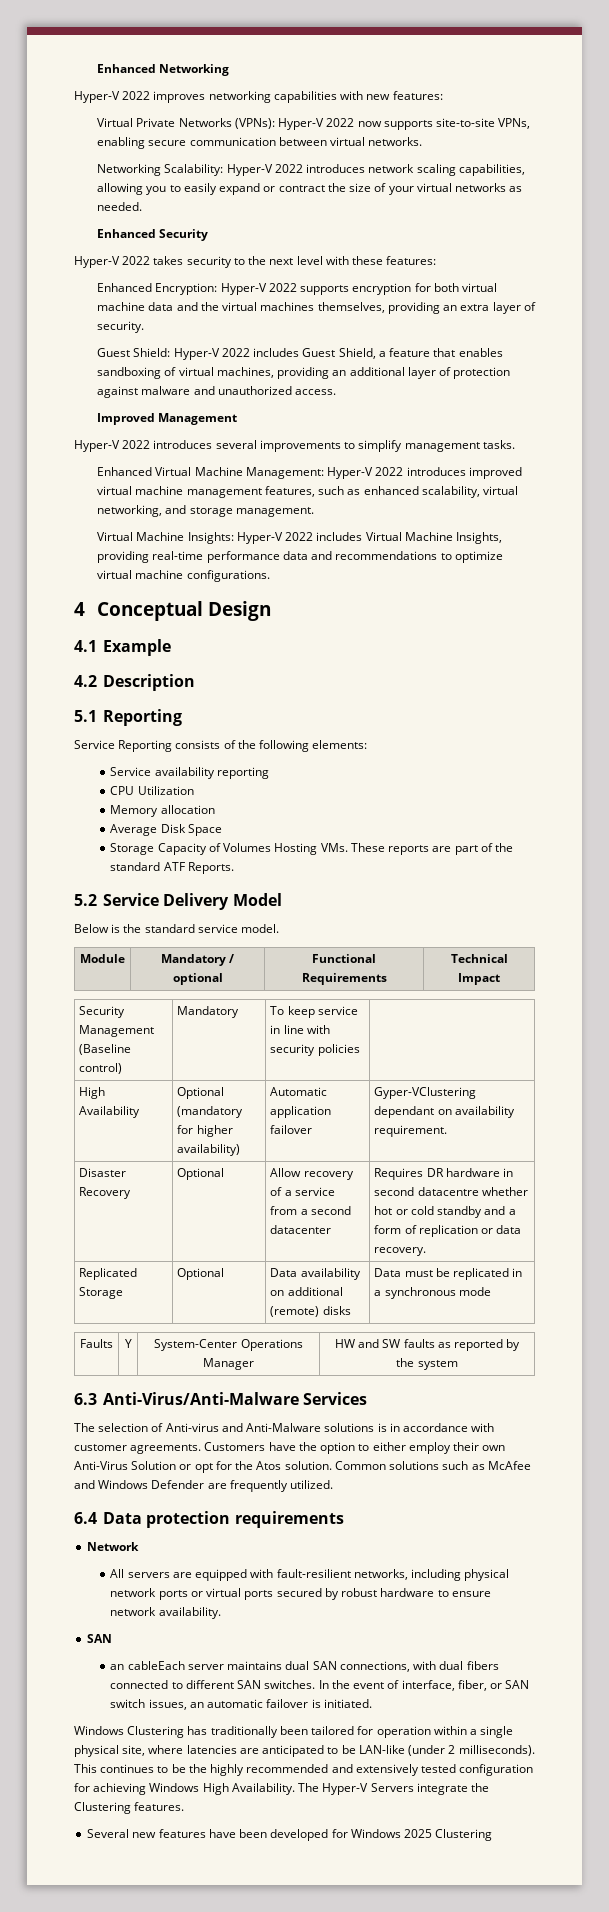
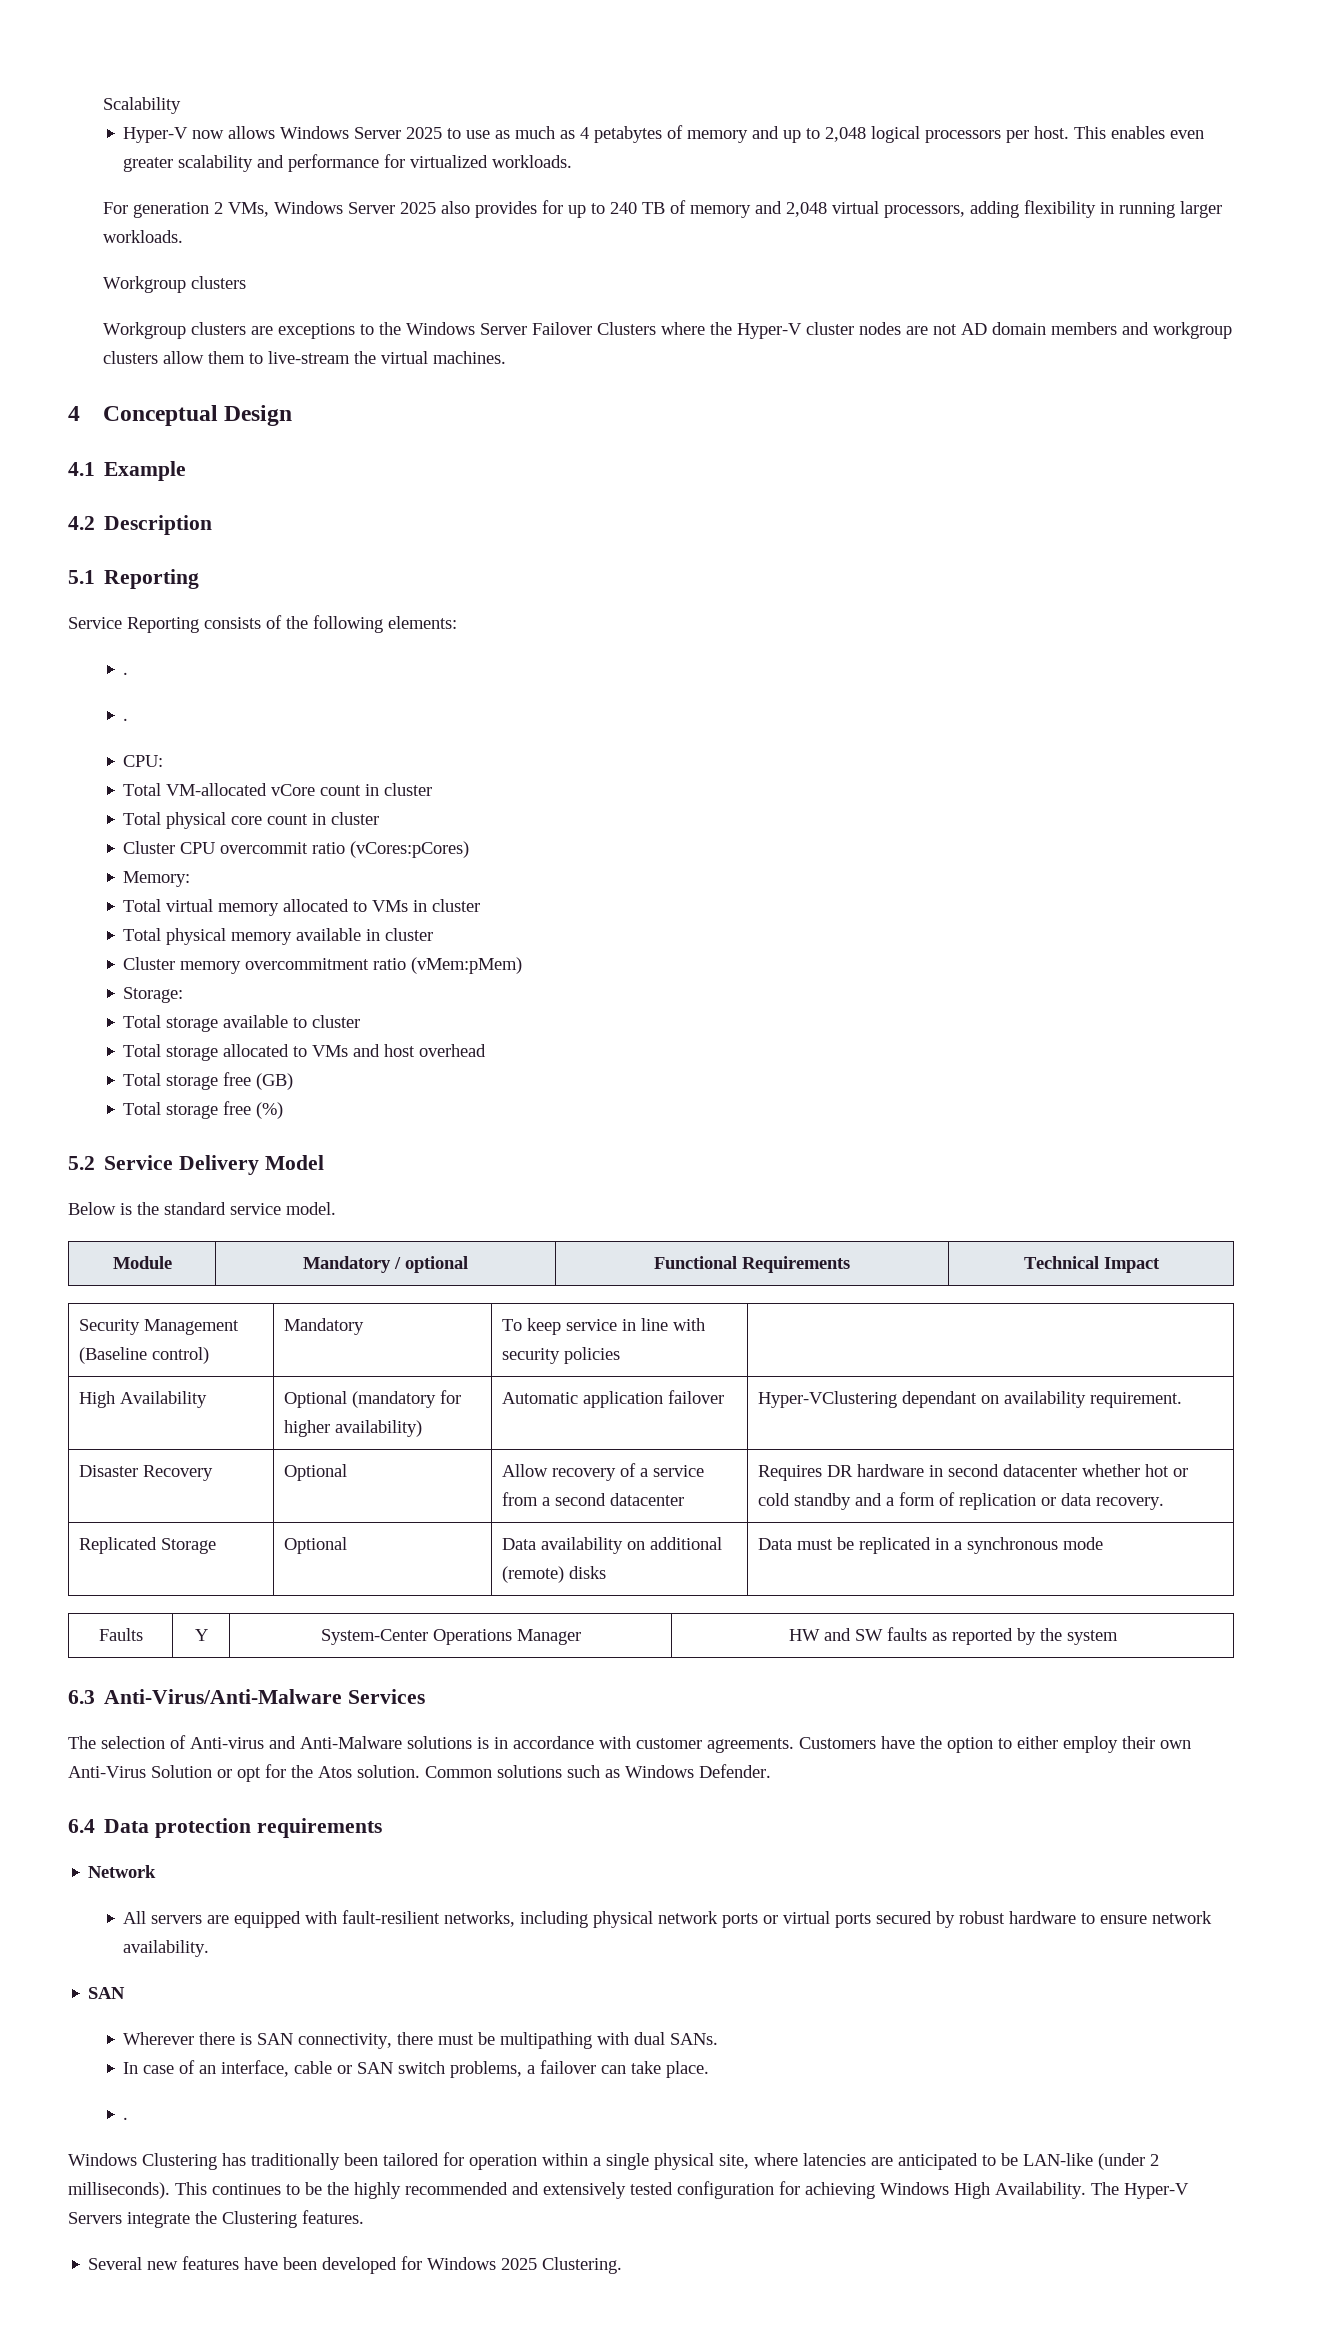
- Enhanced Networking
- Hyper-V 2022 improves networking capabilities with new features:
- Virtual Private Networks (VPNs): Hyper-V 2022 now supports site-to-site VPNs, enabling secure communication between virtual networks.
- Networking Scalability: Hyper-V 2022 introduces network scaling capabilities, allowing you to easily expand or contract the size of your virtual networks as needed.
- Enhanced Security
- Hyper-V 2022 takes security to the next level with these features:
- Enhanced Encryption: Hyper-V 2022 supports encryption for both virtual machine data and the virtual machines themselves, providing an extra layer of security.
- Guest Shield: Hyper-V 2022 includes Guest Shield, a feature that enables sandboxing of virtual machines, providing an additional layer of protection against malware and unauthorized access.
- Improved Management
- Hyper-V 2022 introduces several improvements to simplify management tasks.
- Enhanced Virtual Machine Management: Hyper-V 2022 introduces improved virtual machine management features, such as enhanced scalability, virtual networking, and storage management.
- Virtual Machine Insights: Hyper-V 2022 includes Virtual Machine Insights, providing real-time performance data and recommendations to optimize virtual machine configurations.
+ Scalability
+ Hyper-V now allows Windows Server 2025 to use as much as 4 petabytes of memory and up to 2,048 logical processors per host. This enables even greater scalability and performance for virtualized workloads.
+ For generation 2 VMs, Windows Server 2025 also provides for up to 240 TB of memory and 2,048 virtual processors, adding flexibility in running larger workloads.
+ Workgroup clusters
+ Workgroup clusters are exceptions to the Windows Server Failover Clusters where the Hyper-V cluster nodes are not AD domain members and workgroup clusters allow them to live-stream the virtual machines.
  Service Reporting consists of the following elements:
- Service availability reporting
- CPU Utilization
- Memory allocation
- Average Disk Space
- Storage Capacity of Volumes Hosting VMs. These reports are part of the standard ATF Reports.
+ .
+ .
+ CPU:
+ Total VM-allocated vCore count in cluster
+ Total physical core count in cluster
+ Cluster CPU overcommit ratio (vCores:pCores)
+ Memory:
+ Total virtual memory allocated to VMs in cluster
+ Total physical memory available in cluster
+ Cluster memory overcommitment ratio (vMem:pMem)
+ Storage:
+ Total storage available to cluster
+ Total storage allocated to VMs and host overhead
+ Total storage free (GB)
+ Total storage free (%)
- High Availability | Optional (mandatory for higher availability) | Automatic application failover | Gyper-VClustering dependant on availability requirement.
+ High Availability | Optional (mandatory for higher availability) | Automatic application failover | Hyper-VClustering dependant on availability requirement.
- Disaster Recovery | Optional | Allow recovery of a service from a second datacenter | Requires DR hardware in second datacentre whether hot or cold standby and a form of replication or data recovery.
+ Disaster Recovery | Optional | Allow recovery of a service from a second datacenter | Requires DR hardware in second datacenter whether hot or cold standby and a form of replication or data recovery.
- Common solutions such as McAfee and Windows Defender are frequently utilized.
+ Common solutions such as Windows Defender.
- an cableEach server maintains dual SAN connections, with dual fibers connected to different SAN switches. In the event of interface, fiber, or SAN switch issues, an automatic failover is initiated.
+ Wherever there is SAN connectivity, there must be multipathing with dual SANs.
+ In case of an interface, cable or SAN switch problems, a failover can take place.
+ .
- Several new features have been developed for Windows 2025 Clustering
+ Several new features have been developed for Windows 2025 Clustering.

